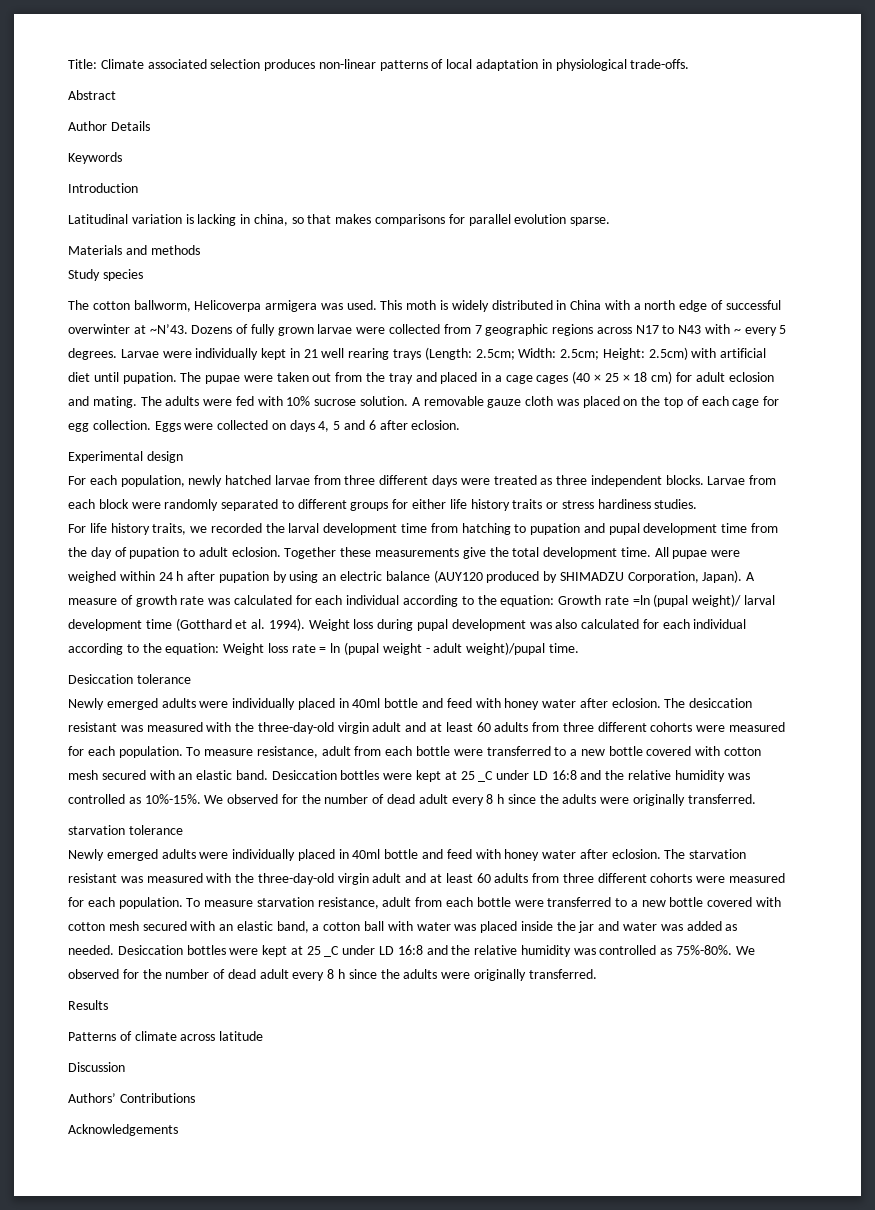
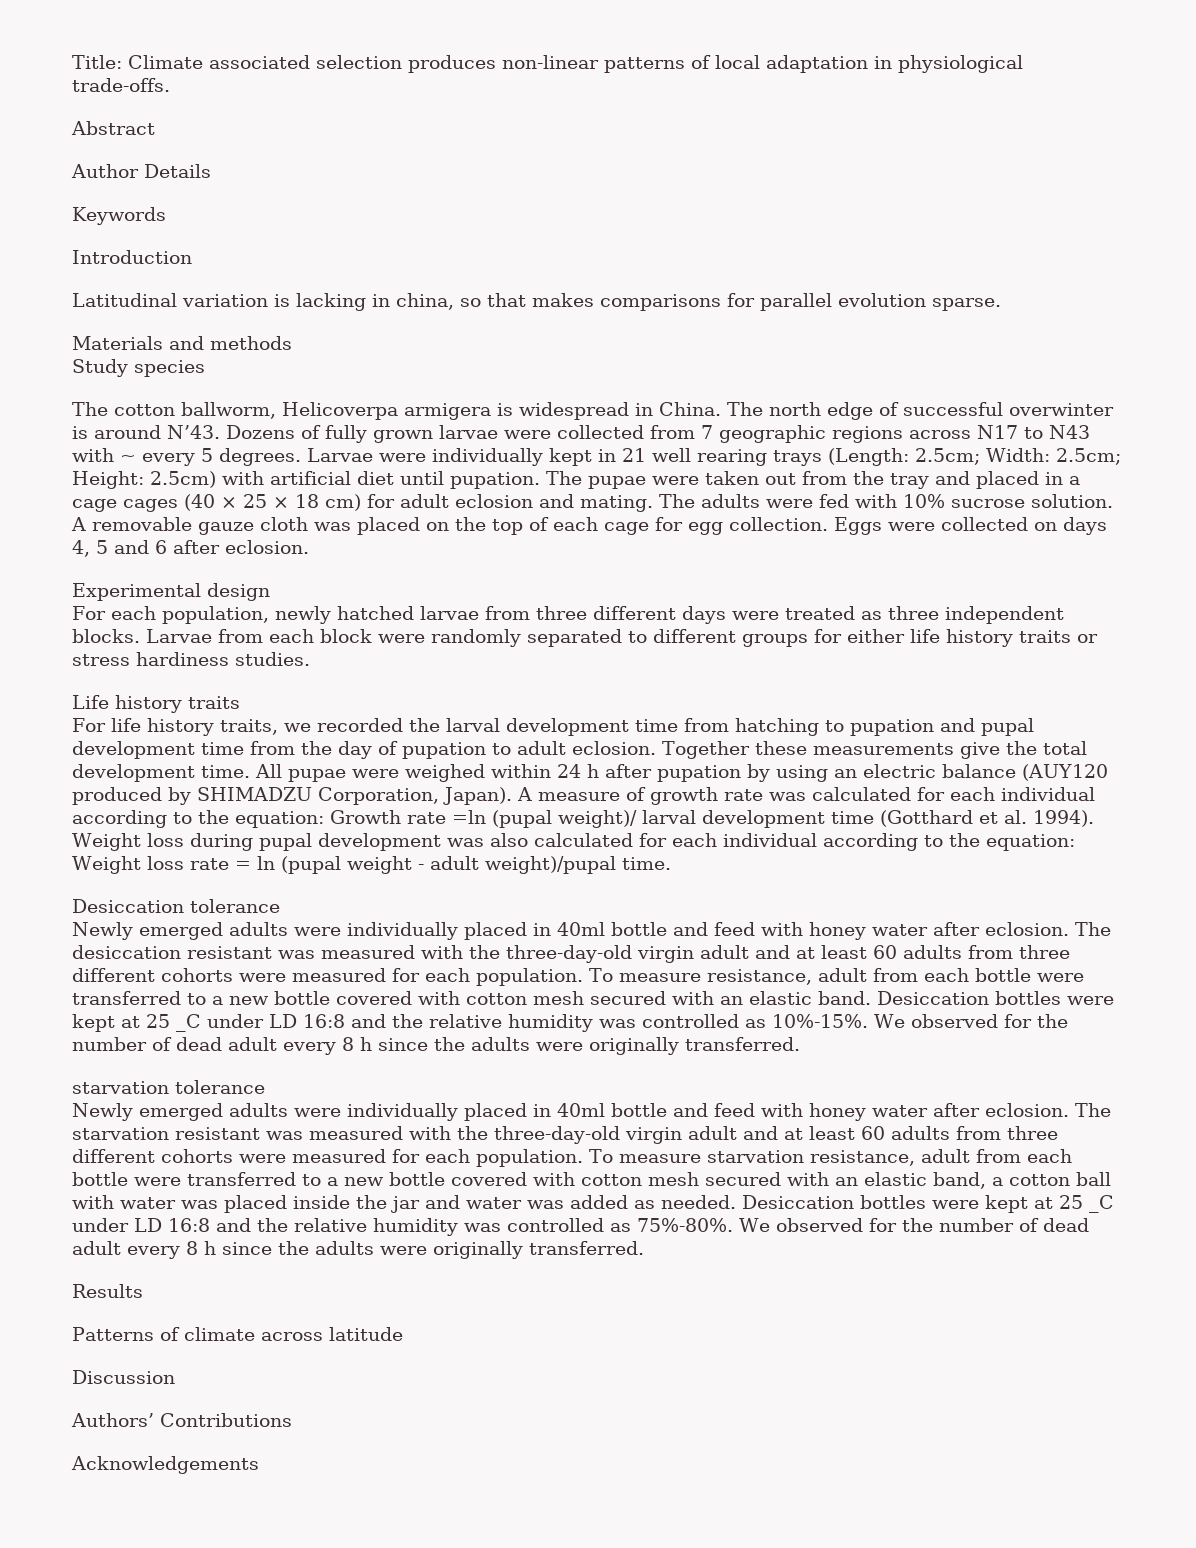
- The cotton ballworm, Helicoverpa armigera was used. This moth is widely distributed in China with a north edge of successful overwinter at ~N’43.
+ The cotton ballworm, Helicoverpa armigera is widespread in China. The north edge of successful overwinter is around N’43.
+ Life history traits

